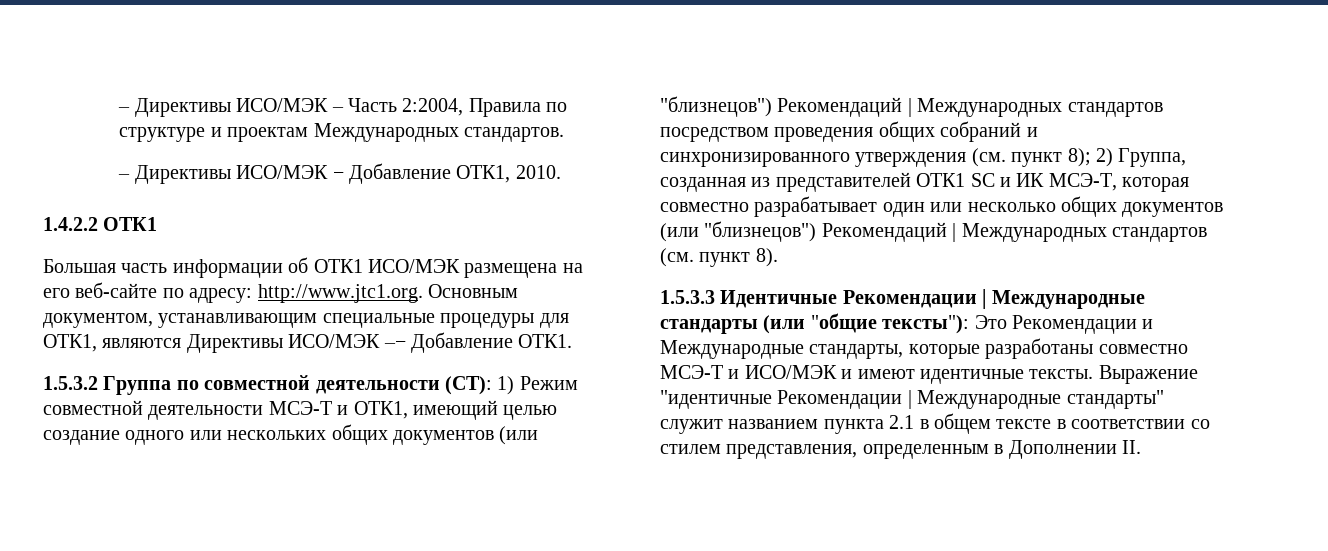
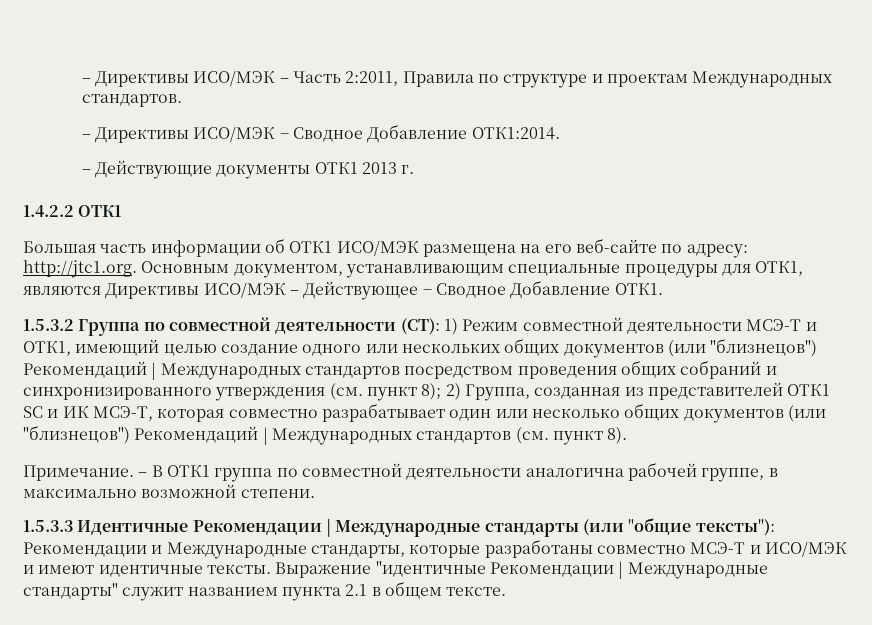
- – Директивы ИСО/МЭК – Часть 2:2004, Правила по структуре и проектам Международных стандартов.
+ – Директивы ИСО/МЭК – Часть 2:2011, Правила по структуре и проектам Международных стандартов.
- – Директивы ИСО/МЭК − Добавление ОТК1, 2010.
+ – Директивы ИСО/МЭК − Сводное Добавление ОТК1:2014.
+ – Действующие документы ОТК1 2013 г.
- Большая часть информации об ОТК1 ИСО/МЭК размещена на его веб-сайте по адресу: http://www.jtc1.org. Основным документом, устанавливающим специальные процедуры для ОТК1, являются Директивы ИСО/МЭК –− Добавление ОТК1.
+ Большая часть информации об ОТК1 ИСО/МЭК размещена на его веб-сайте по адресу: http://jtc1.org. Основным документом, устанавливающим специальные процедуры для ОТК1, являются Директивы ИСО/МЭК – Действующее − Сводное Добавление ОТК1.
+ Примечание. – В ОТК1 группа по совместной деятельности аналогична рабочей группе, в максимально возможной степени.
- 1.5.3.3 Идентичные Рекомендации | Международные стандарты (или "общие тексты"): Это Рекомендации и Международные стандарты, которые разработаны совместно МСЭ-T и ИСО/МЭК и имеют идентичные тексты.
+ 1.5.3.3 Идентичные Рекомендации | Международные стандарты (или "общие тексты"): Рекомендации и Международные стандарты, которые разработаны совместно МСЭ-T и ИСО/МЭК и имеют идентичные тексты.
- Выражение "идентичные Рекомендации | Международные стандарты" служит названием пункта 2.1 в общем тексте в соответствии со стилем представления, определенным в Дополнении II.
+ Выражение "идентичные Рекомендации | Международные стандарты" служит названием пункта 2.1 в общем тексте.

